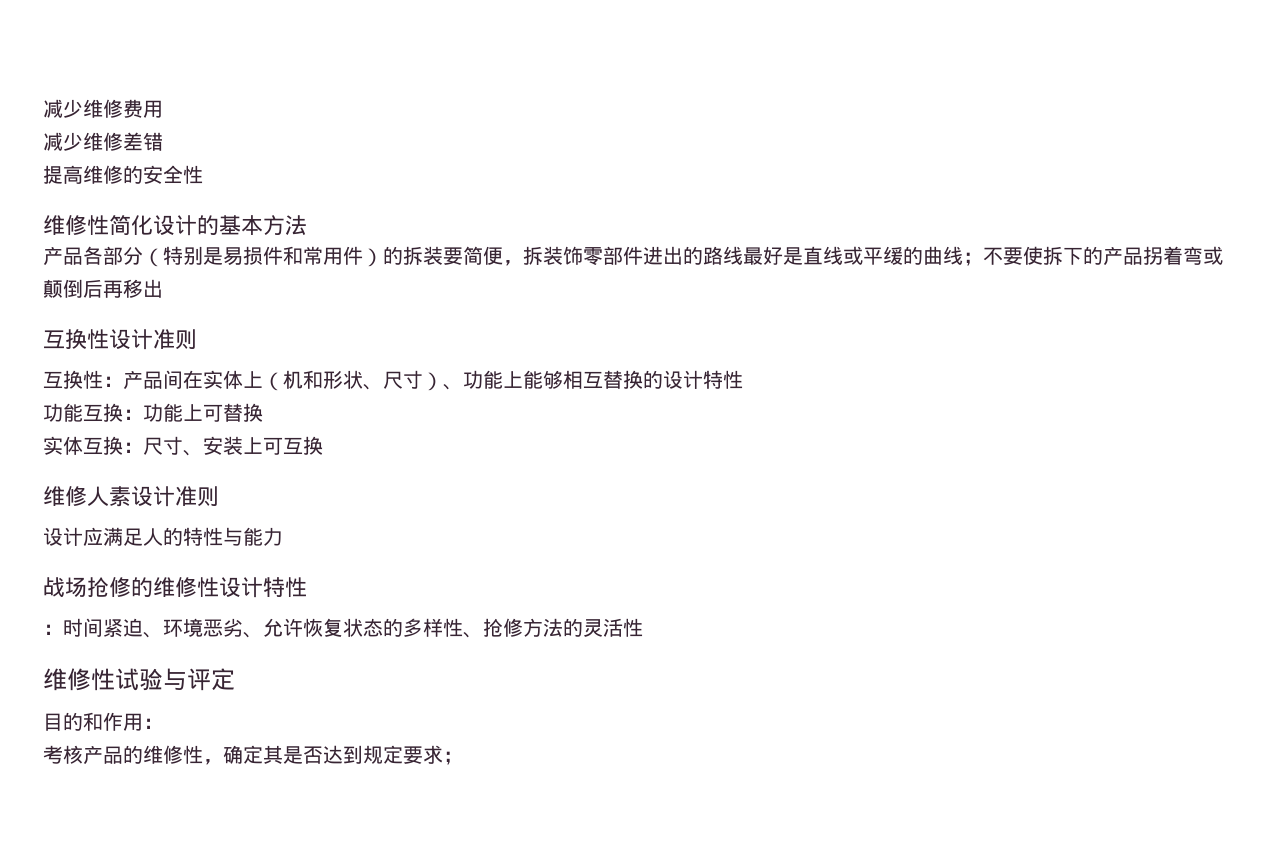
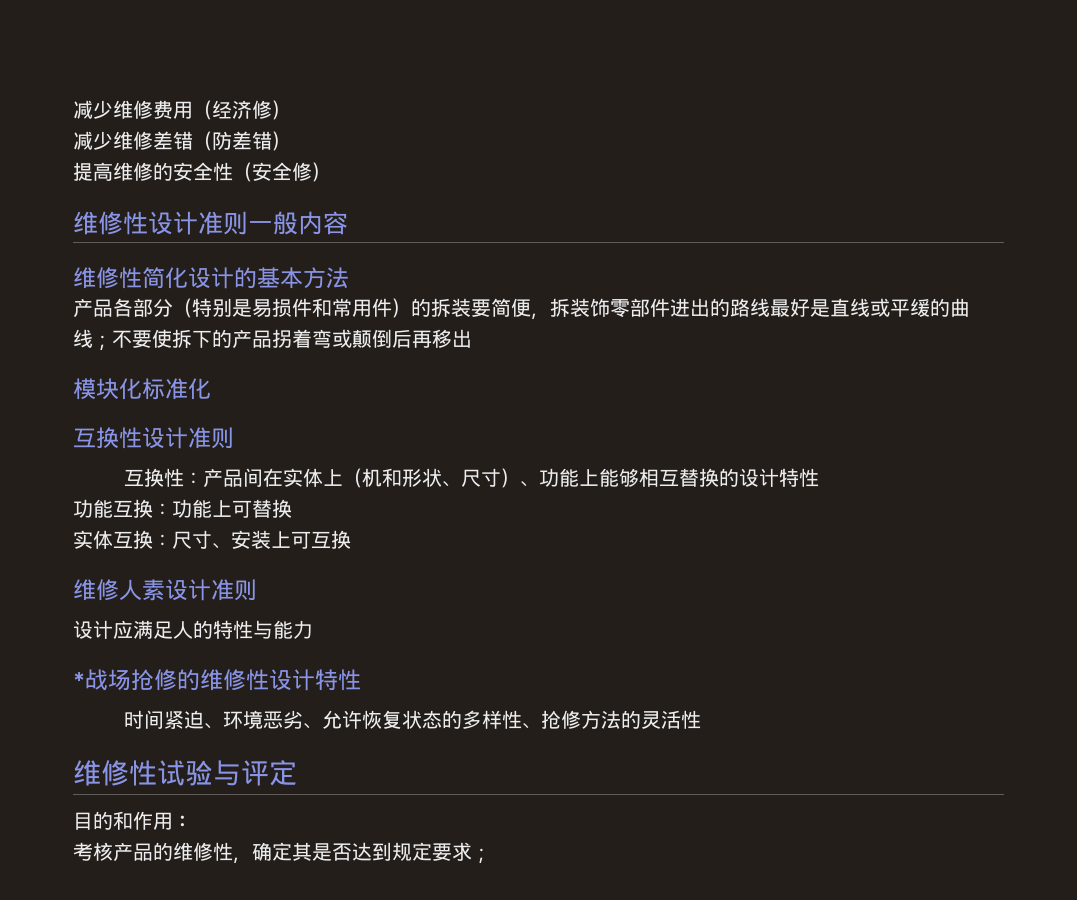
- 减少维修费用
+ 减少维修费用（经济修）
- 减少维修差错
+ 减少维修差错（防差错）
- 提高维修的安全性
+ 提高维修的安全性（安全修）
+ 维修性设计准则一般内容
+ 模块化标准化
- 战场抢修的维修性设计特性
+ *战场抢修的维修性设计特性
- ：时间紧迫、环境恶劣、允许恢复状态的多样性、抢修方法的灵活性
+ 时间紧迫、环境恶劣、允许恢复状态的多样性、抢修方法的灵活性

